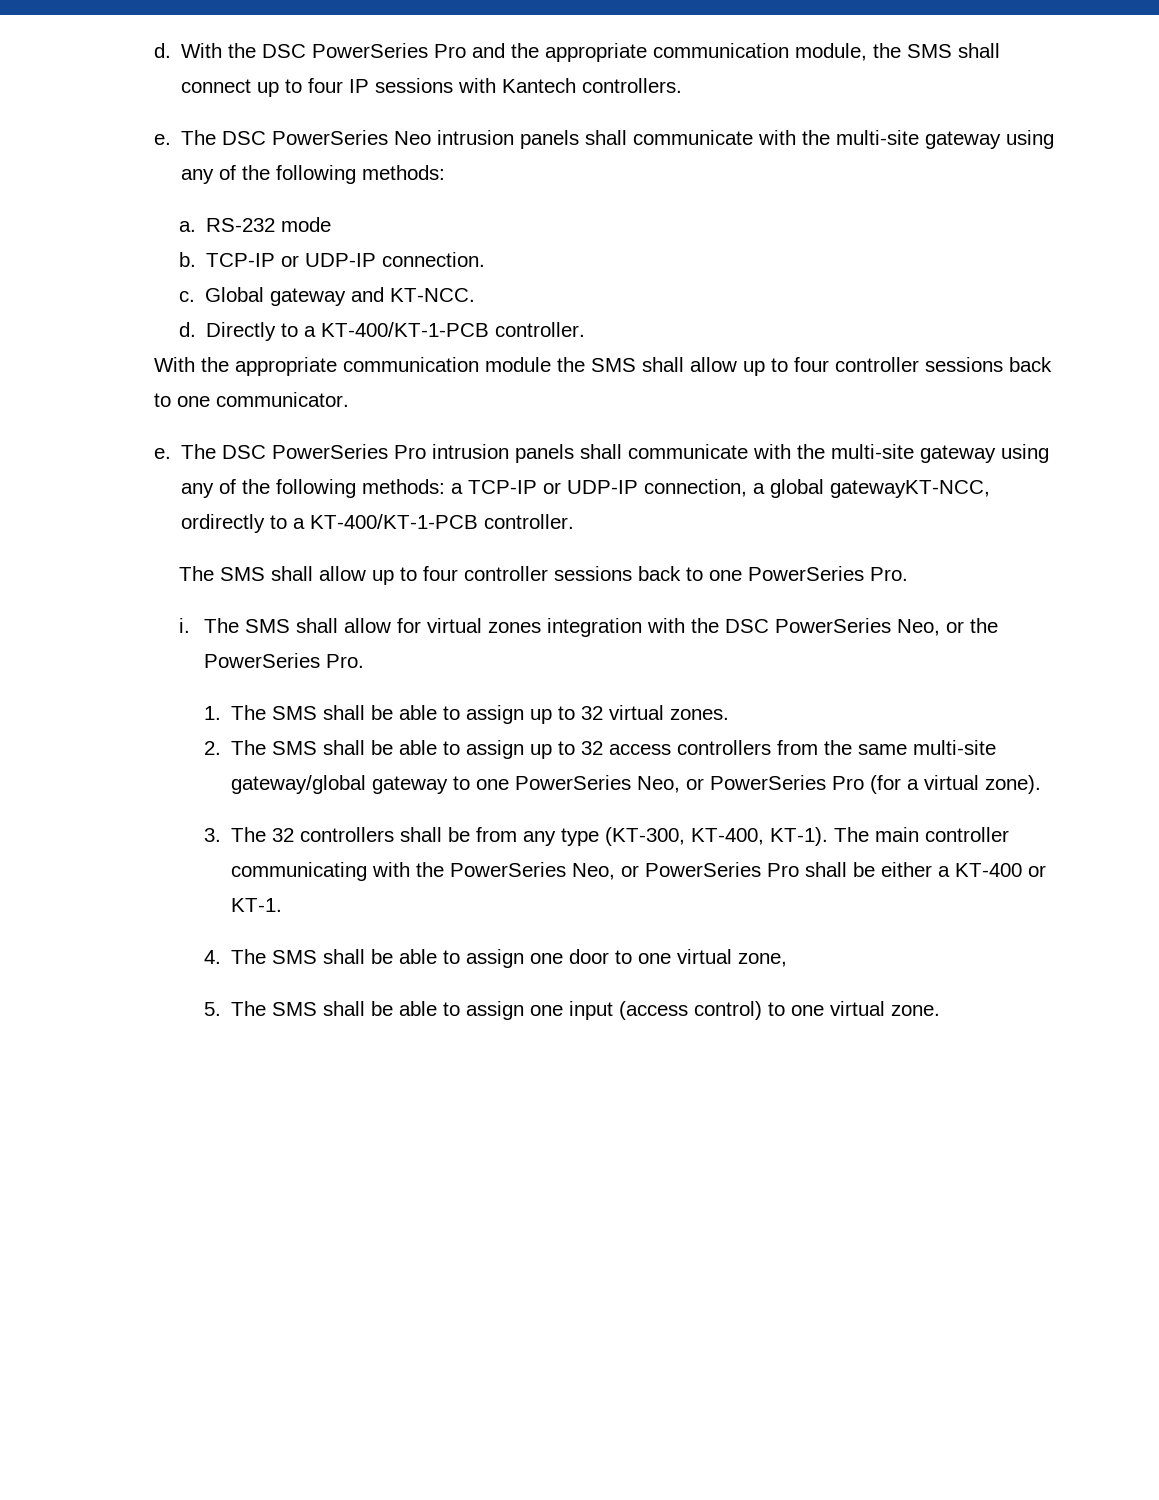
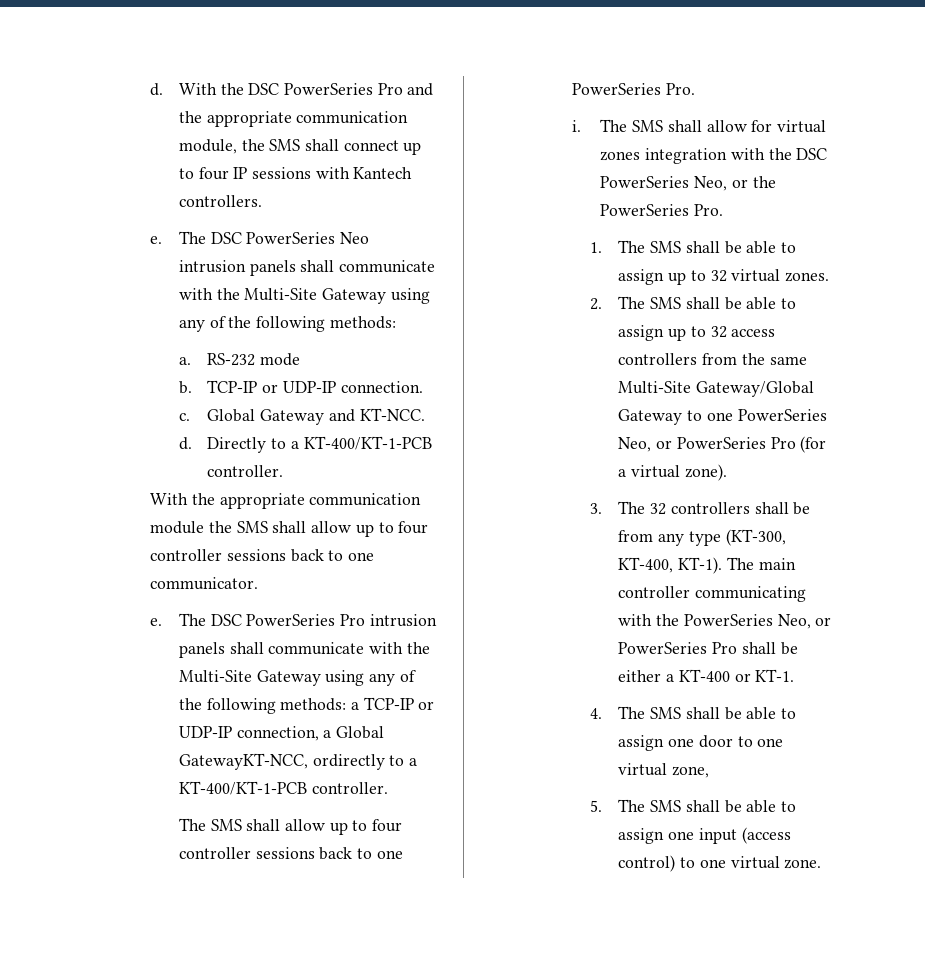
- The DSC PowerSeries Neo intrusion panels shall communicate with the multi-site gateway using any of the following methods:
+ The DSC PowerSeries Neo intrusion panels shall communicate with the Multi-Site Gateway using any of the following methods:
- Global gateway and KT-NCC.
+ Global Gateway and KT-NCC.
- The DSC PowerSeries Pro intrusion panels shall communicate with the multi-site gateway using any of the following methods: a TCP-IP or UDP-IP connection, a global gatewayKT-NCC, ordirectly to a KT-400/KT-1-PCB controller.
+ The DSC PowerSeries Pro intrusion panels shall communicate with the Multi-Site Gateway using any of the following methods: a TCP-IP or UDP-IP connection, a Global GatewayKT-NCC, ordirectly to a KT-400/KT-1-PCB controller.
- 2. The SMS shall be able to assign up to 32 access controllers from the same multi-site gateway/global gateway to one PowerSeries Neo, or PowerSeries Pro (for a virtual zone).
+ 2. The SMS shall be able to assign up to 32 access controllers from the same Multi-Site Gateway/Global Gateway to one PowerSeries Neo, or PowerSeries Pro (for a virtual zone).

